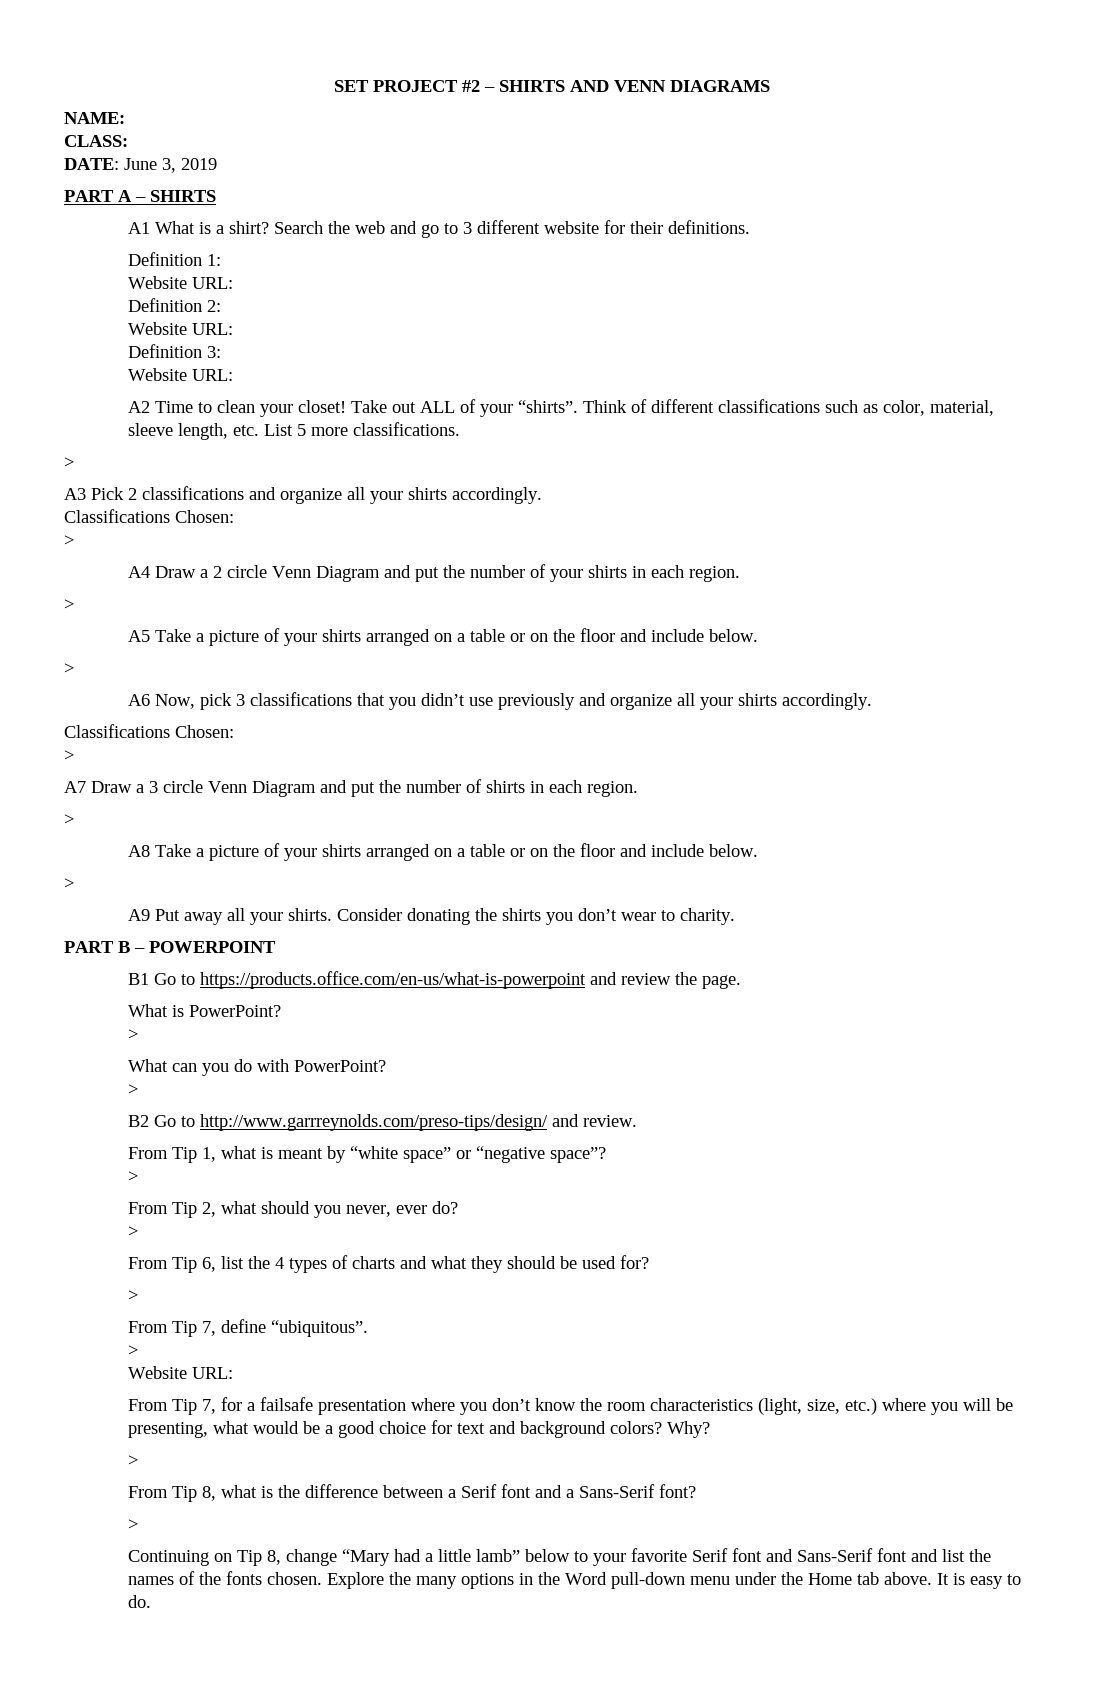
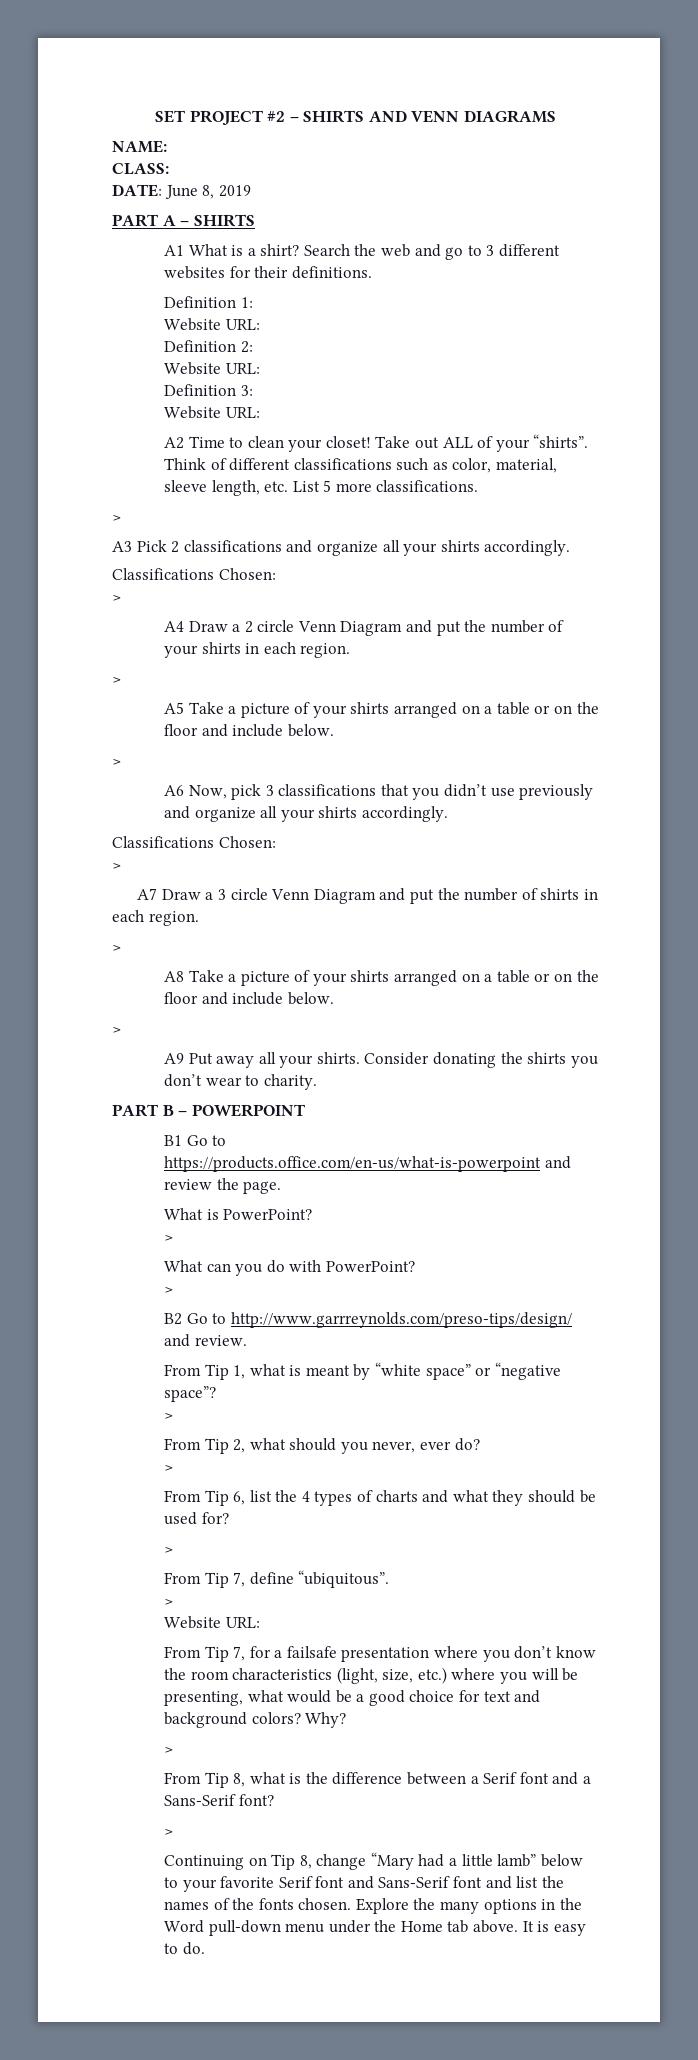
- DATE: June 3, 2019
+ DATE: June 8, 2019
- Search the web and go to 3 different website for their definitions.
+ Search the web and go to 3 different websites for their definitions.

